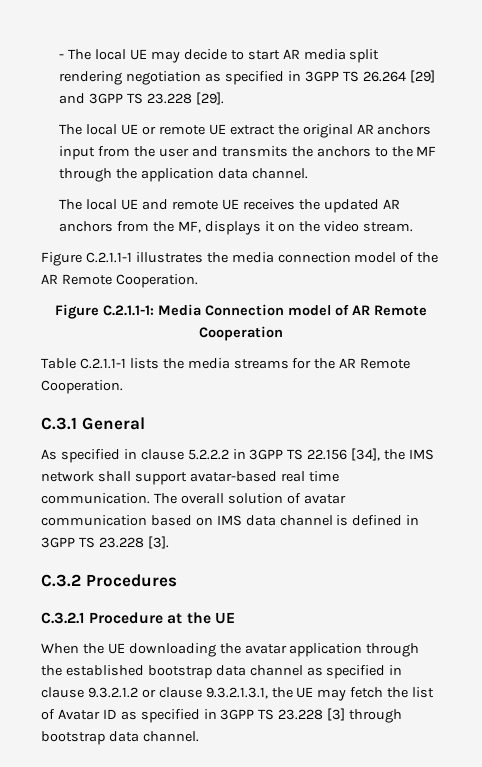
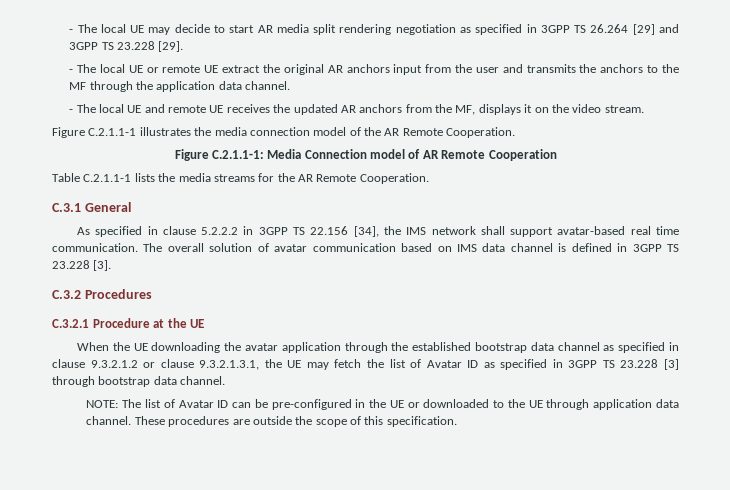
- The local UE or remote UE extract the original AR anchors input from the user and transmits the anchors to the MF through the application data channel.
+ - The local UE or remote UE extract the original AR anchors input from the user and transmits the anchors to the MF through the application data channel.
- The local UE and remote UE receives the updated AR anchors from the MF, displays it on the video stream.
+ - The local UE and remote UE receives the updated AR anchors from the MF, displays it on the video stream.
+ NOTE: The list of Avatar ID can be pre-configured in the UE or downloaded to the UE through application data channel. These procedures are outside the scope of this specification.

